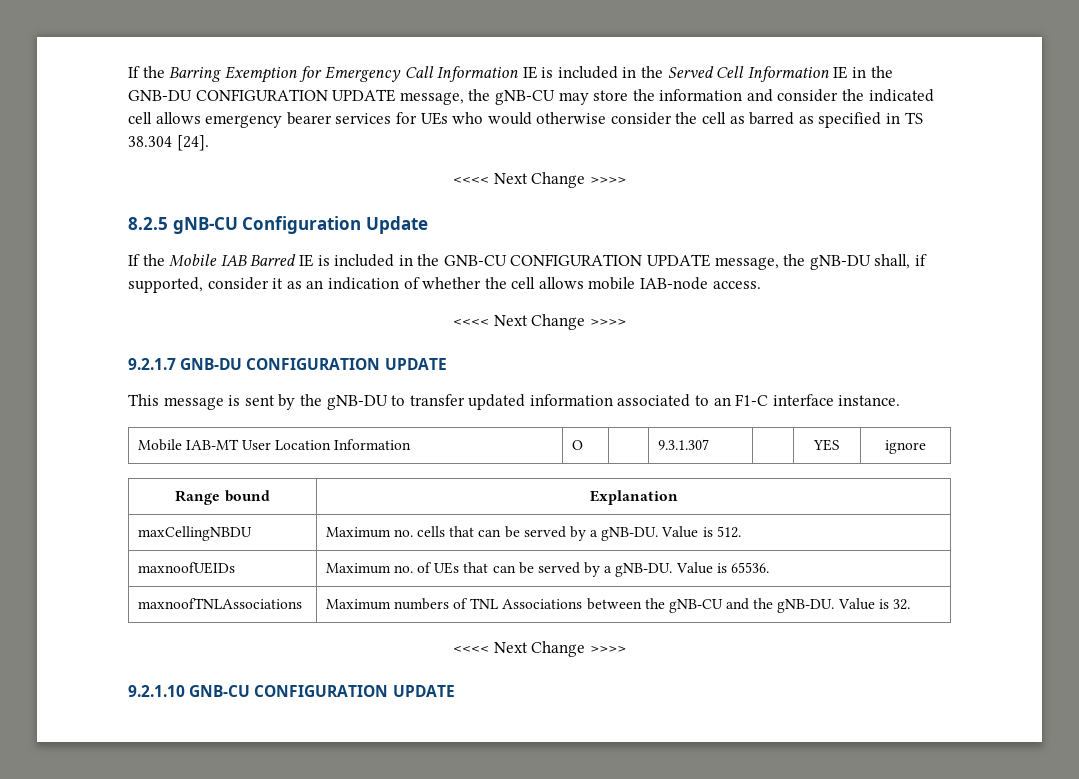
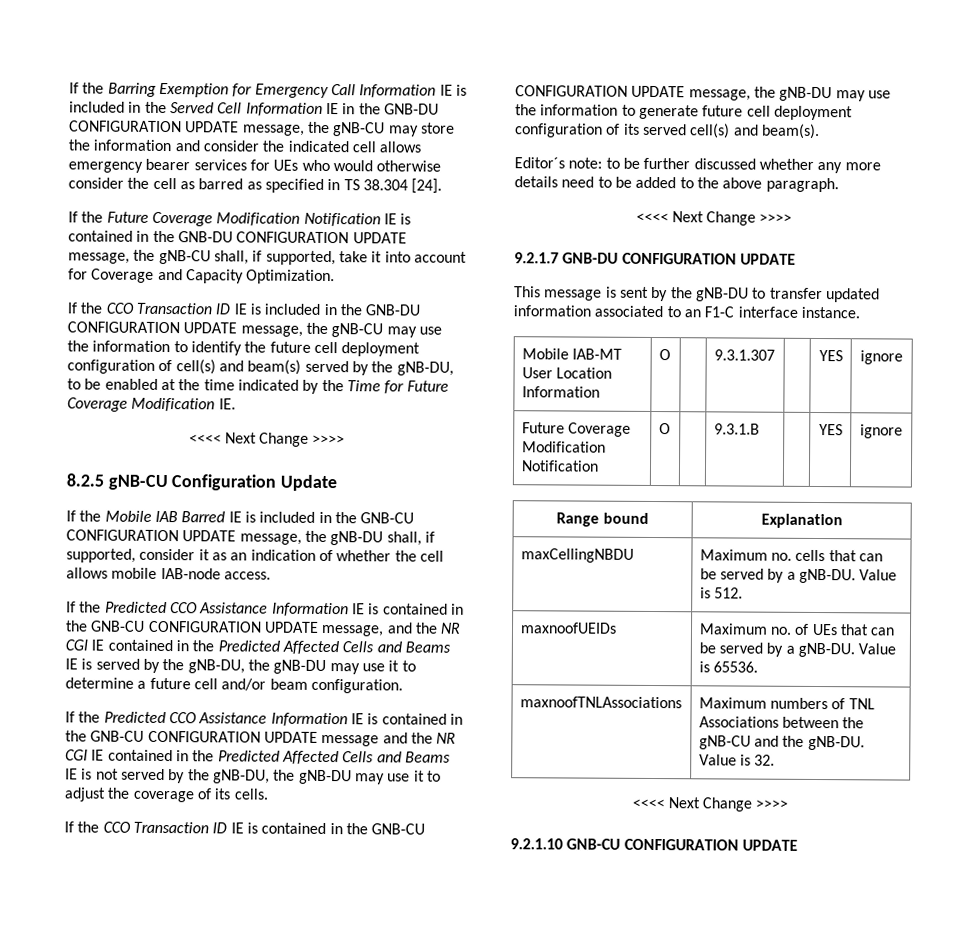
+ If the Future Coverage Modification Notification IE is contained in the GNB-DU CONFIGURATION UPDATE message, the gNB-CU shall, if supported, take it into account for Coverage and Capacity Optimization.
+ If the CCO Transaction ID IE is included in the GNB-DU CONFIGURATION UPDATE message, the gNB-CU may use the information to identify the future cell deployment configuration of cell(s) and beam(s) served by the gNB-DU, to be enabled at the time indicated by the Time for Future Coverage Modification IE.
+ If the Predicted CCO Assistance Information IE is contained in the GNB-CU CONFIGURATION UPDATE message, and the NR CGI IE contained in the Predicted Affected Cells and Beams IE is served by the gNB-DU, the gNB-DU may use it to determine a future cell and/or beam configuration.
+ If the Predicted CCO Assistance Information IE is contained in the GNB-CU CONFIGURATION UPDATE message and the NR CGI IE contained in the Predicted Affected Cells and Beams IE is not served by the gNB-DU, the gNB-DU may use it to adjust the coverage of its cells.
+ If the CCO Transaction ID IE is contained in the GNB-CU CONFIGURATION UPDATE message, the gNB-DU may use the information to generate future cell deployment configuration of its served cell(s) and beam(s).
+ Editor´s note: to be further discussed whether any more details need to be added to the above paragraph.
+ Future Coverage Modification Notification | O | | 9.3.1.B | | YES | ignore

